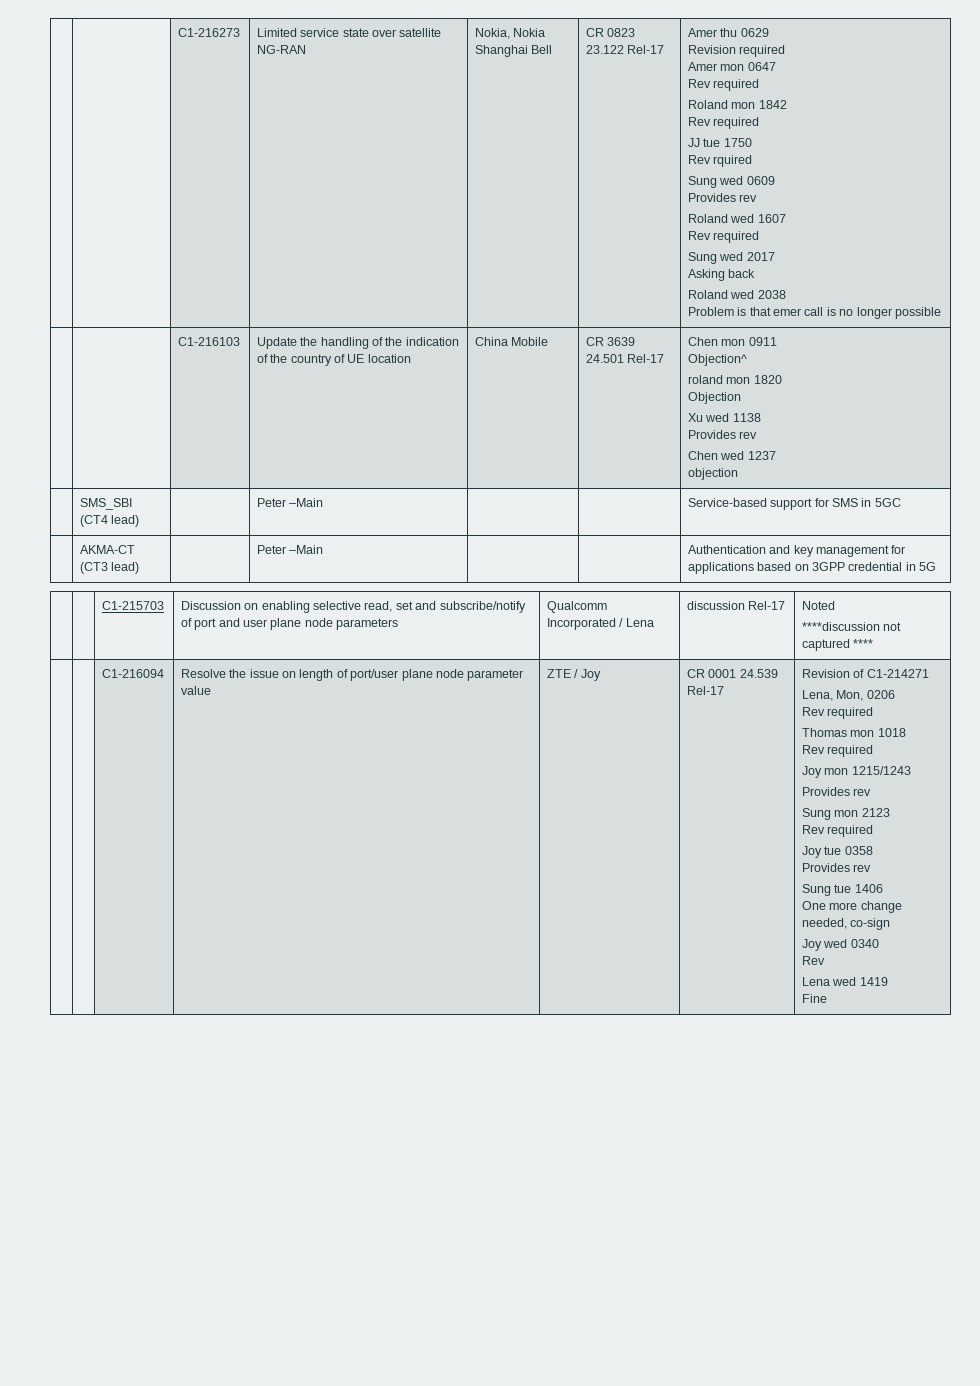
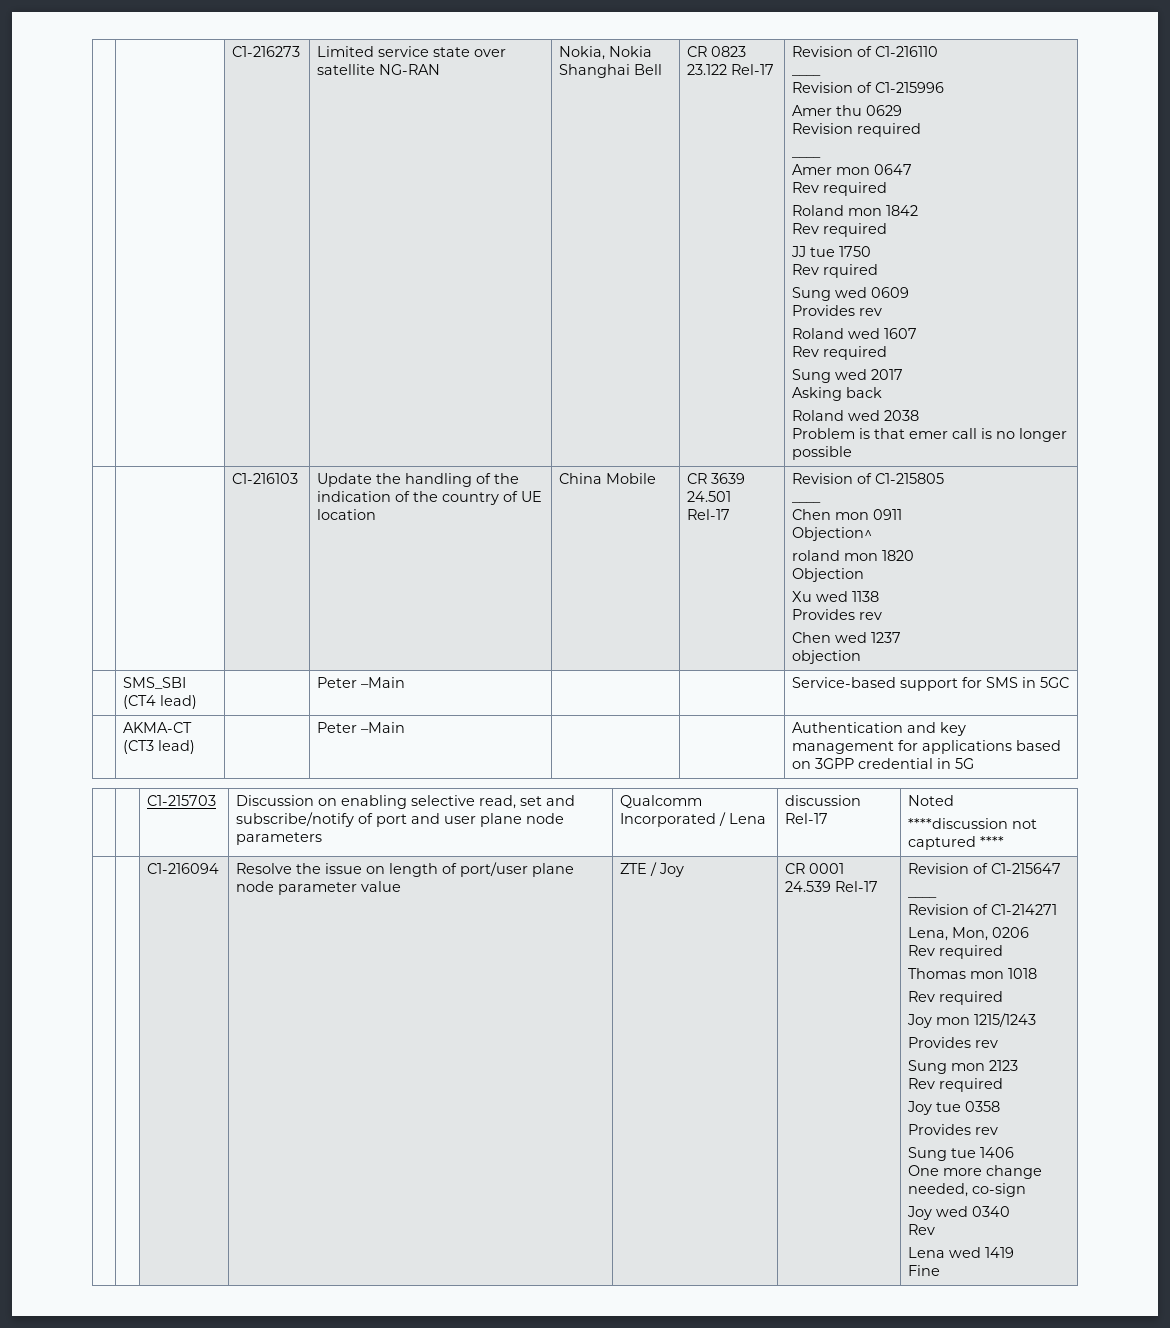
+ Revision of C1-216110
+ ____
+ Revision of C1-215996
  Revision required
+ ____
- | | C1-216103 | Update the handling of the indication of the country of UE location | China Mobile | CR 3639 24.501 Rel-17 | Chen mon 0911
+ | | C1-216103 | Update the handling of the indication of the country of UE location | China Mobile | CR 3639 24.501 Rel-17 | Revision of C1-215805
+ ____
+ Chen mon 0911
+ Revision of C1-215647
+ ____

